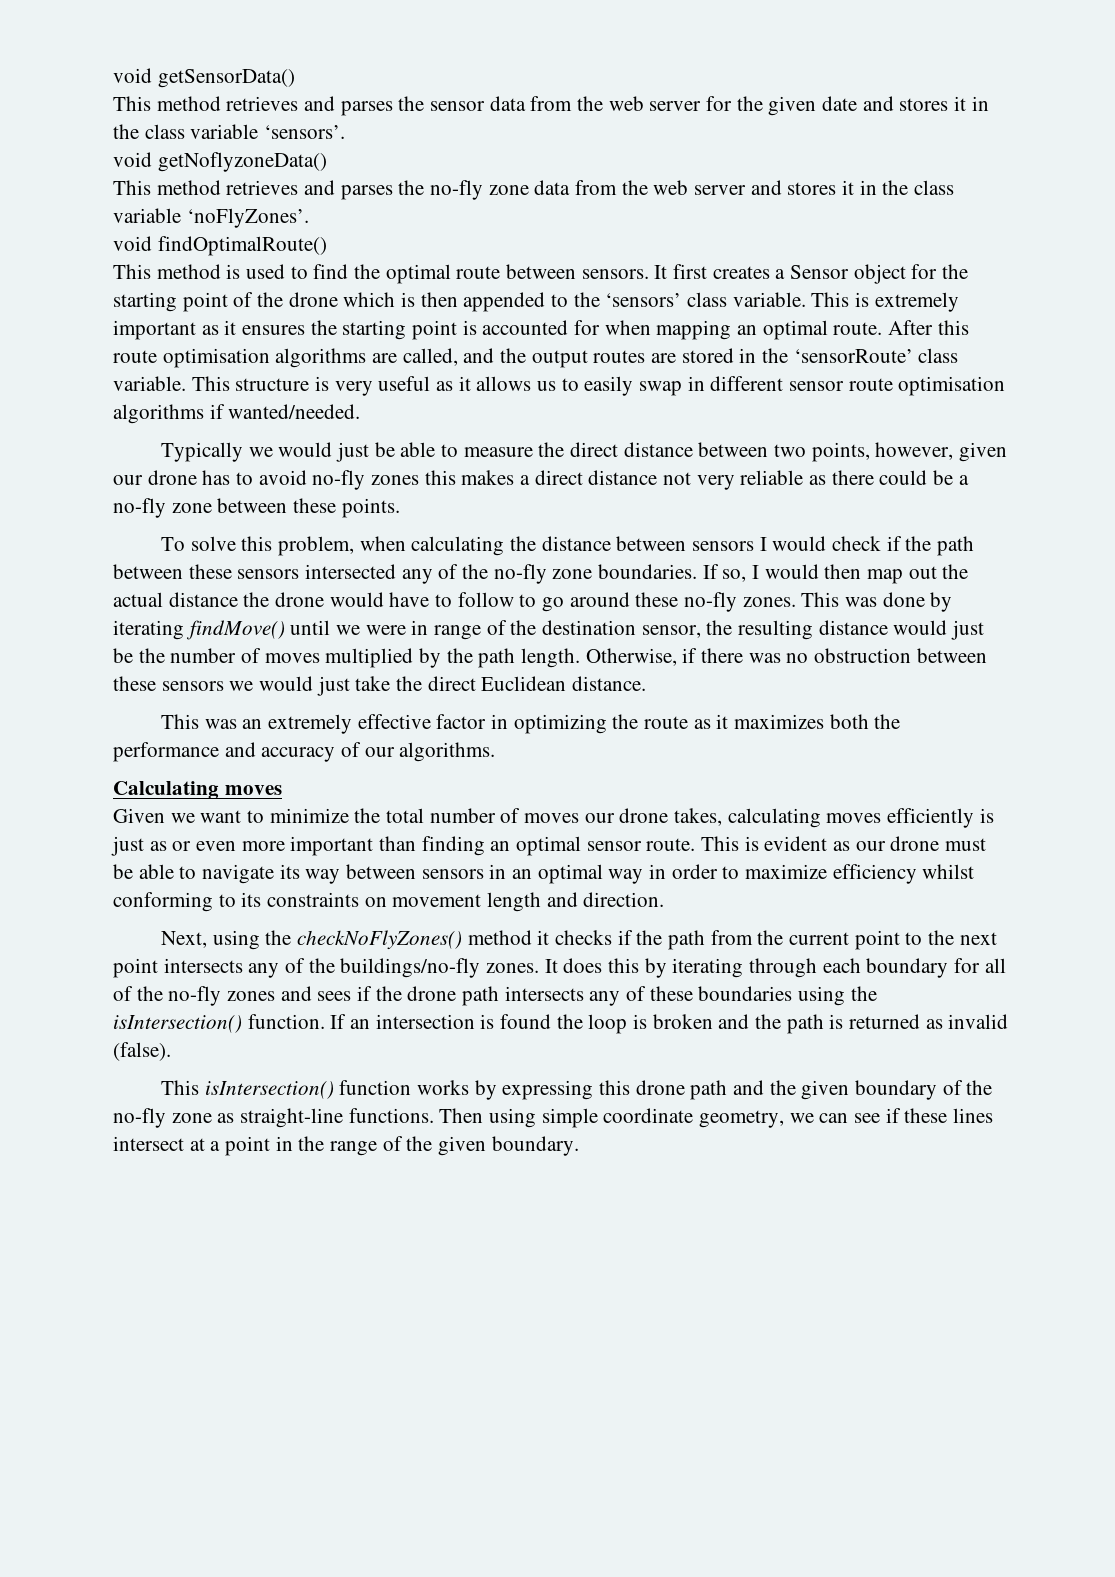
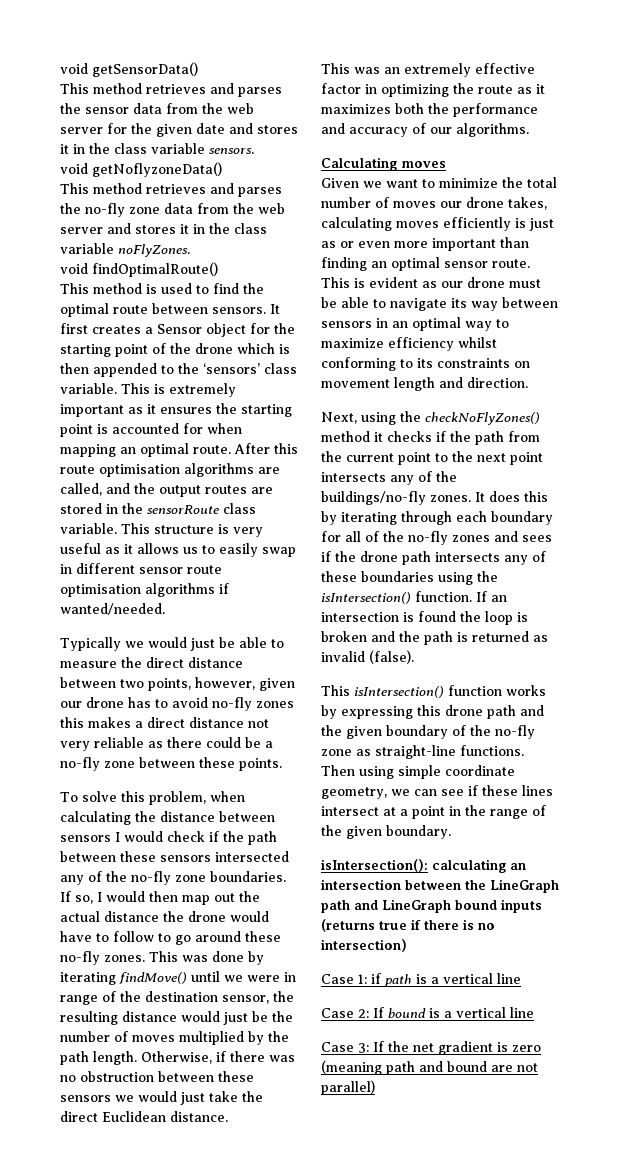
- This method retrieves and parses the sensor data from the web server for the given date and stores it in the class variable ‘sensors’.
+ This method retrieves and parses the sensor data from the web server for the given date and stores it in the class variable sensors.
- This method retrieves and parses the no-fly zone data from the web server and stores it in the class variable ‘noFlyZones’.
+ This method retrieves and parses the no-fly zone data from the web server and stores it in the class variable noFlyZones.
- After this route optimisation algorithms are called, and the output routes are stored in the ‘sensorRoute’ class variable.
+ After this route optimisation algorithms are called, and the output routes are stored in the sensorRoute class variable.
- This is evident as our drone must be able to navigate its way between sensors in an optimal way in order to maximize efficiency whilst conforming to its constraints on movement length and direction.
+ This is evident as our drone must be able to navigate its way between sensors in an optimal way to maximize efficiency whilst conforming to its constraints on movement length and direction.
+ isIntersection(): calculating an intersection between the LineGraph path and LineGraph bound inputs (returns true if there is no intersection)
+ Case 1: if path is a vertical line
+ Case 2: If bound is a vertical line
+ Case 3: If the net gradient is zero (meaning path and bound are not parallel)

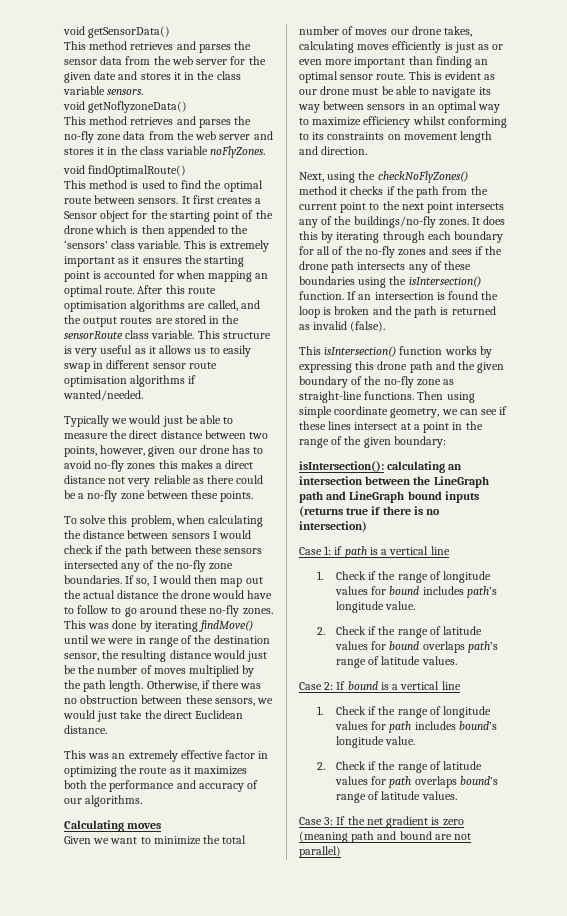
- Otherwise, if there was no obstruction between these sensors we would just take the direct Euclidean distance.
+ Otherwise, if there was no obstruction between these sensors, we would just take the direct Euclidean distance.
- Then using simple coordinate geometry, we can see if these lines intersect at a point in the range of the given boundary.
+ Then using simple coordinate geometry, we can see if these lines intersect at a point in the range of the given boundary:
+ 1. Check if the range of longitude values for bound includes path’s longitude value.
+ 2. Check if the range of latitude values for bound overlaps path’s range of latitude values.
+ 1. Check if the range of longitude values for path includes bound’s longitude value.
+ 2. Check if the range of latitude values for path overlaps bound’s range of latitude values.

